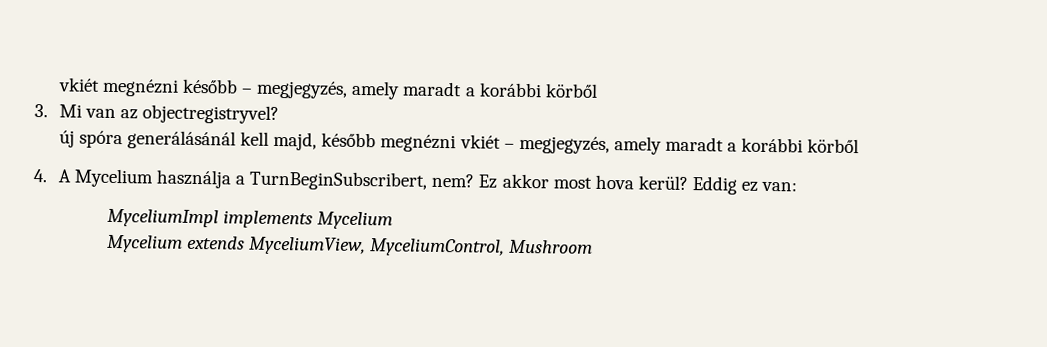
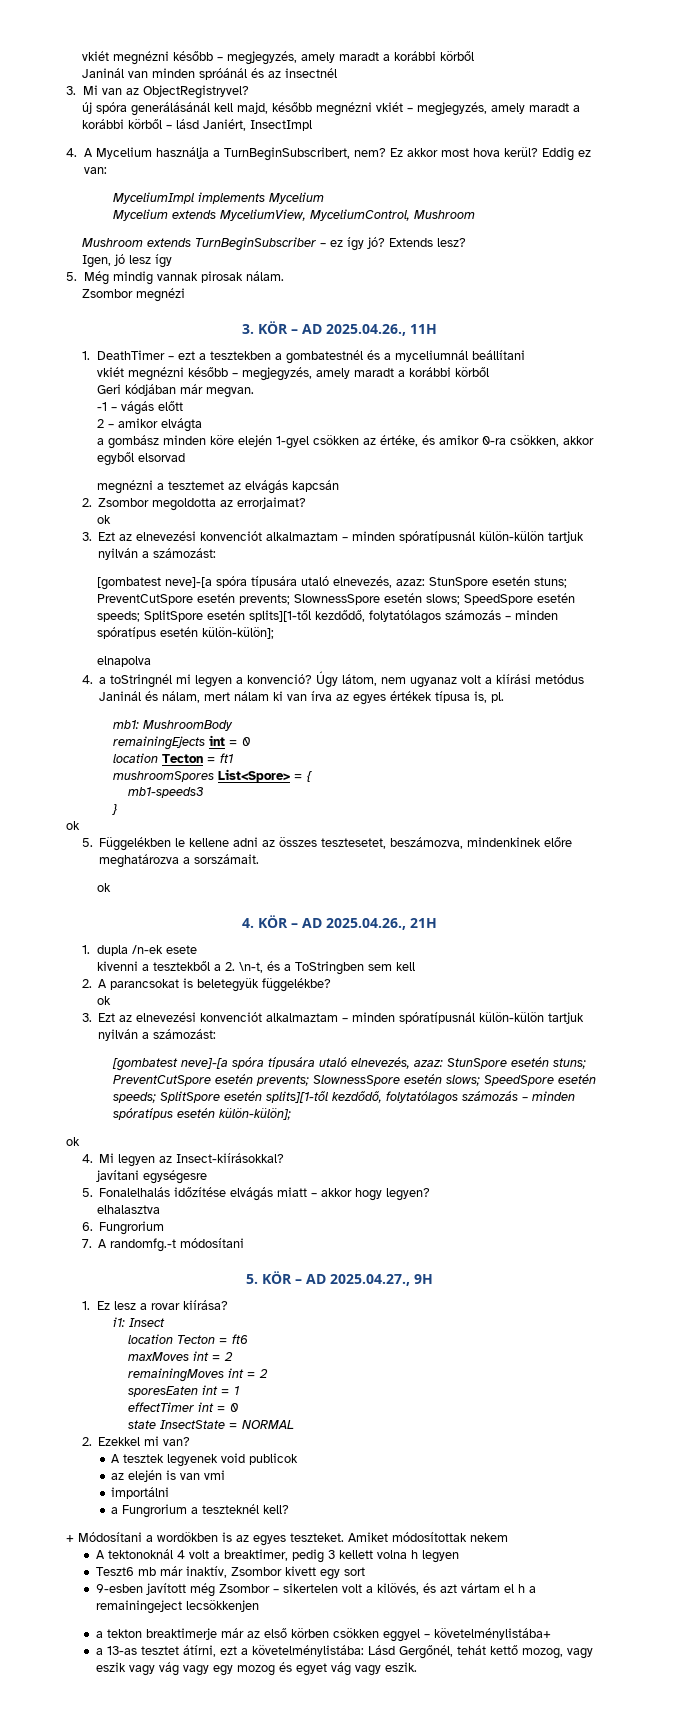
+ Janinál van minden spróánál és az insectnél
- 3. Mi van az objectregistryvel?
+ 3. Mi van az ObjectRegistryvel?
- új spóra generálásánál kell majd, később megnézni vkiét – megjegyzés, amely maradt a korábbi körből
+ új spóra generálásánál kell majd, később megnézni vkiét – megjegyzés, amely maradt a korábbi körből – lásd Janiért, InsectImpl
+ Mushroom extends TurnBeginSubscriber – ez így jó? Extends lesz?
+ Igen, jó lesz így
+ 5. Még mindig vannak pirosak nálam.
+ Zsombor megnézi
+ 3. KÖR – AD 2025.04.26., 11H
+ 1. DeathTimer – ezt a tesztekben a gombatestnél és a myceliumnál beállítani
+ vkiét megnézni később – megjegyzés, amely maradt a korábbi körből
+ Geri kódjában már megvan.
+ -1 – vágás előtt
+ 2 – amikor elvágta
+ a gombász minden köre elején 1-gyel csökken az értéke, és amikor 0-ra csökken, akkor egyből elsorvad
+ megnézni a tesztemet az elvágás kapcsán
+ 2. Zsombor megoldotta az errorjaimat?
+ ok
+ 3. Ezt az elnevezési konvenciót alkalmaztam – minden spóratípusnál külön-külön tartjuk nyilván a számozást:
+ [gombatest neve]-[a spóra típusára utaló elnevezés, azaz: StunSpore esetén stuns; PreventCutSpore esetén prevents; SlownessSpore esetén slows; SpeedSpore esetén speeds; SplitSpore esetén splits][1-től kezdődő, folytatólagos számozás – minden spóratípus esetén külön-külön];
+ elnapolva
+ 4. a toStringnél mi legyen a konvenció? Úgy látom, nem ugyanaz volt a kiírási metódus Janinál és nálam, mert nálam ki van írva az egyes értékek típusa is, pl.
+ mb1: MushroomBody
+ remainingEjects int = 0
+ location Tecton = ft1
+ mushroomSpores List<Spore> = {
+ mb1-speeds3
+ }
+ ok
+ 5. Függelékben le kellene adni az összes tesztesetet, beszámozva, mindenkinek előre meghatározva a sorszámait.
+ ok
+ 4. KÖR – AD 2025.04.26., 21H
+ 1. dupla /n-ek esete
+ kivenni a tesztekből a 2. \n-t, és a ToStringben sem kell
+ 2. A parancsokat is beletegyük függelékbe?
+ ok
+ 3. Ezt az elnevezési konvenciót alkalmaztam – minden spóratípusnál külön-külön tartjuk nyilván a számozást:
+ [gombatest neve]-[a spóra típusára utaló elnevezés, azaz: StunSpore esetén stuns; PreventCutSpore esetén prevents; SlownessSpore esetén slows; SpeedSpore esetén speeds; SplitSpore esetén splits][1-től kezdődő, folytatólagos számozás – minden spóratípus esetén külön-külön];
+ ok
+ 4. Mi legyen az Insect-kiírásokkal?
+ javítani egységesre
+ 5. Fonalelhalás időzítése elvágás miatt – akkor hogy legyen?
+ elhalasztva
+ 6. Fungrorium
+ 7. A randomfg.-t módosítani
+ 5. KÖR – AD 2025.04.27., 9H
+ 1. Ez lesz a rovar kiírása?
+ i1: Insect
+ location Tecton = ft6
+ maxMoves int = 2
+ remainingMoves int = 2
+ sporesEaten int = 1
+ effectTimer int = 0
+ state InsectState = NORMAL
+ 2. Ezekkel mi van?
+ A tesztek legyenek void publicok
+ az elején is van vmi
+ importálni
+ a Fungrorium a teszteknél kell?
+ + Módosítani a wordökben is az egyes teszteket. Amiket módosítottak nekem
+ A tektonoknál 4 volt a breaktimer, pedig 3 kellett volna h legyen
+ Teszt6 mb már inaktív, Zsombor kivett egy sort
+ 9-esben javított még Zsombor – sikertelen volt a kilövés, és azt vártam el h a remainingeject lecsökkenjen
+ a tekton breaktimerje már az első körben csökken eggyel – követelménylistába+
+ a 13-as tesztet átírni, ezt a követelménylistába: Lásd Gergőnél, tehát kettő mozog, vagy eszik vagy vág vagy egy mozog és egyet vág vagy eszik.

